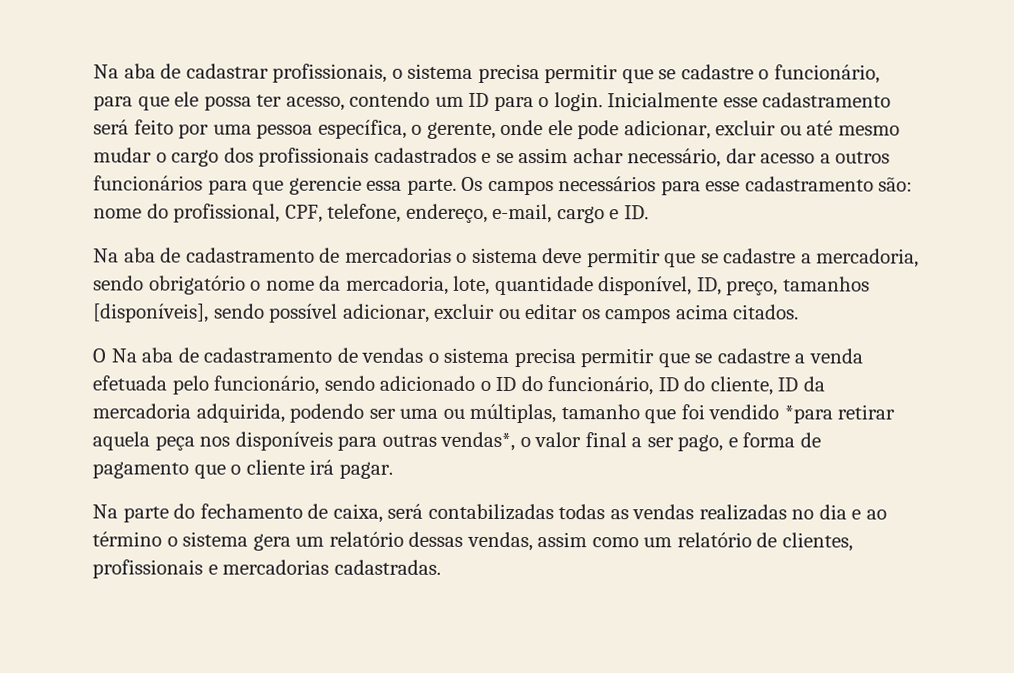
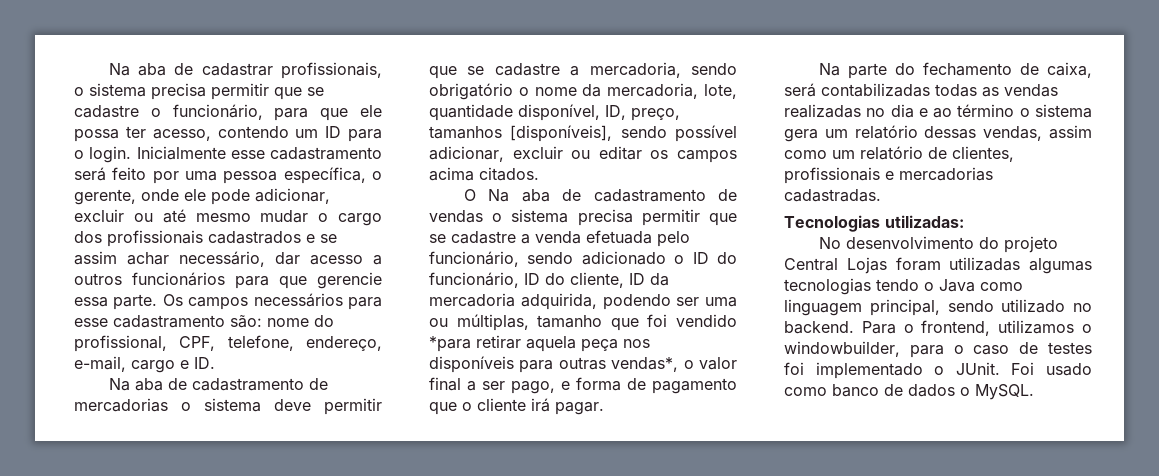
+ Tecnologias utilizadas:
+ No desenvolvimento do projeto Central Lojas foram utilizadas algumas tecnologias tendo o Java como linguagem principal, sendo utilizado no backend. Para o frontend, utilizamos o windowbuilder, para o caso de testes foi implementado o JUnit. Foi usado como banco de dados o MySQL.

